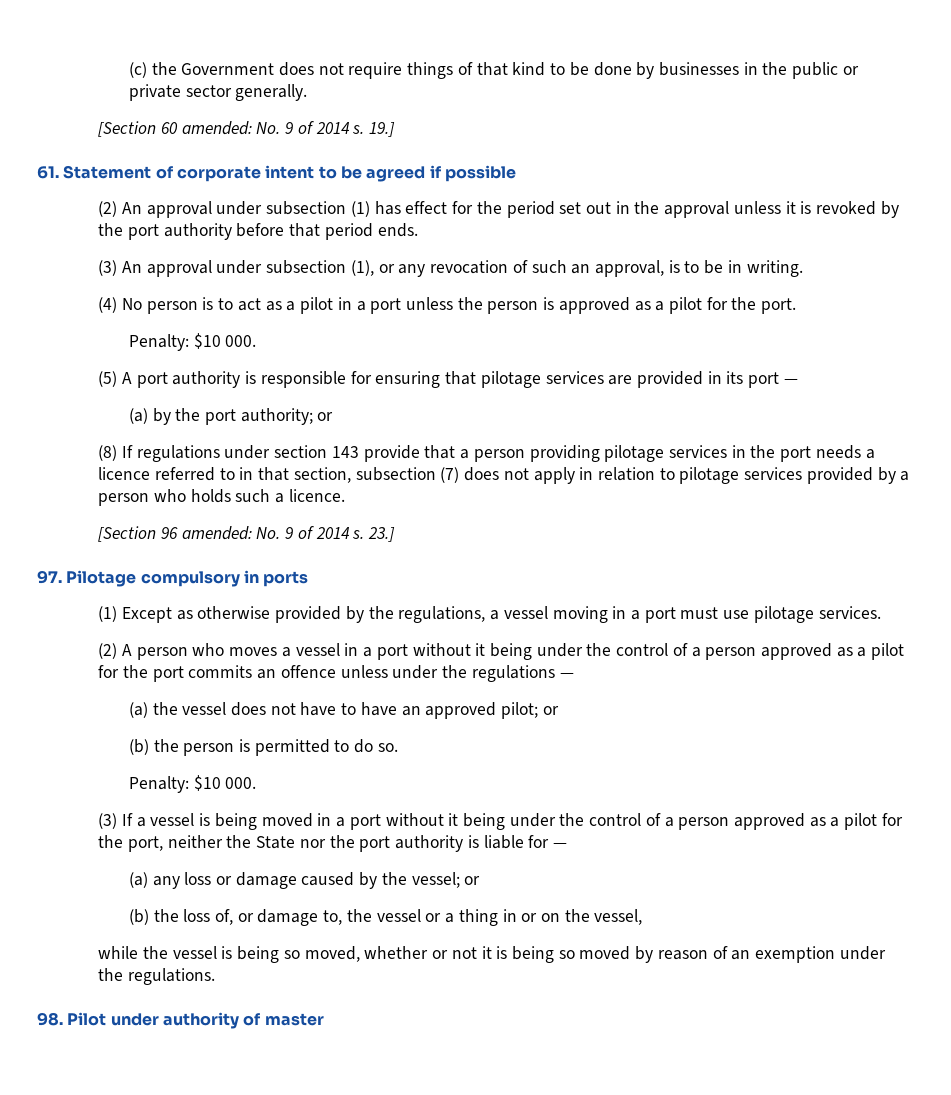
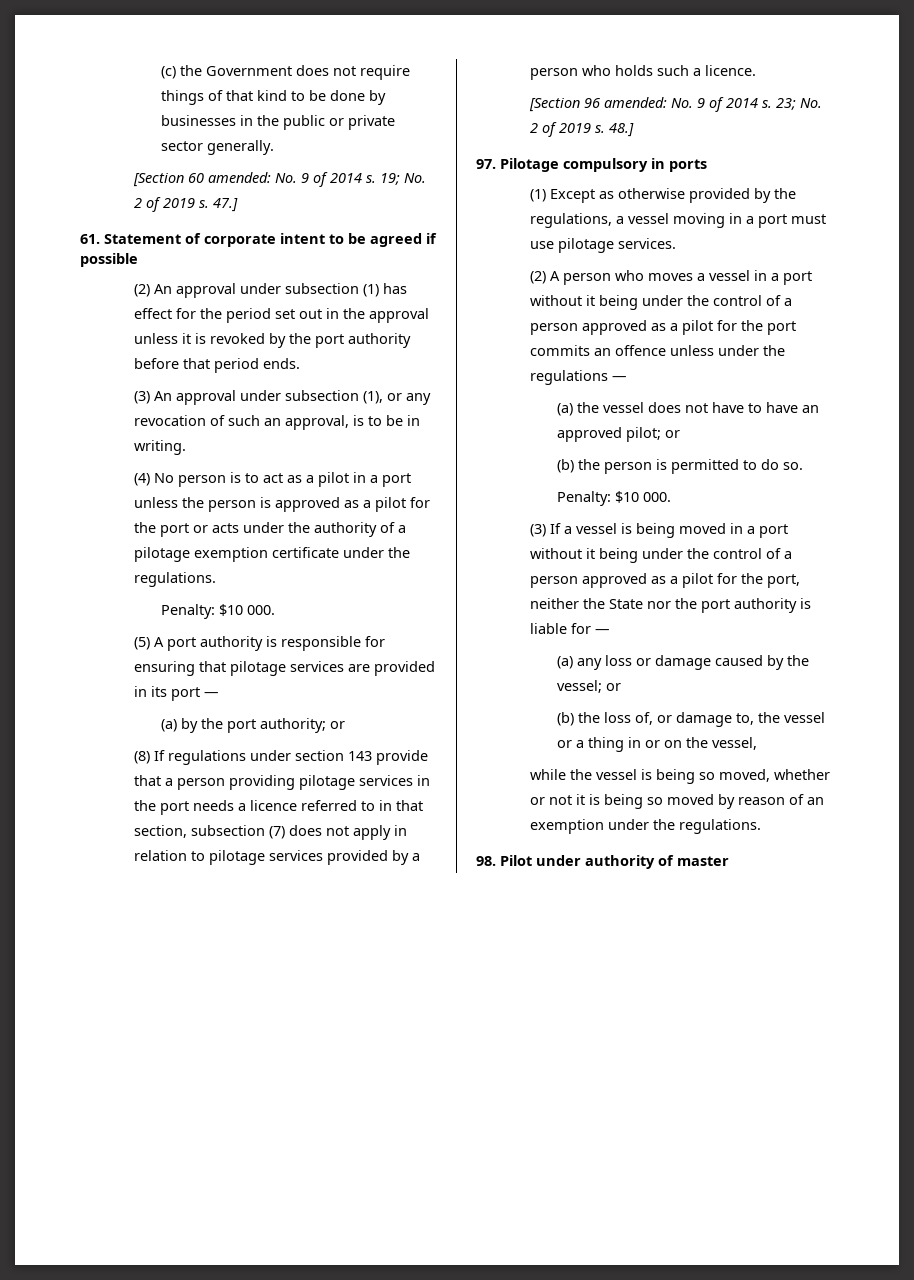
- 19.]
+ 19; No. 2 of 2019 s. 47.]
- (4) No person is to act as a pilot in a port unless the person is approved as a pilot for the port.
+ (4) No person is to act as a pilot in a port unless the person is approved as a pilot for the port or acts under the authority of a pilotage exemption certificate under the regulations.
- 23.]
+ 23; No. 2 of 2019 s. 48.]

